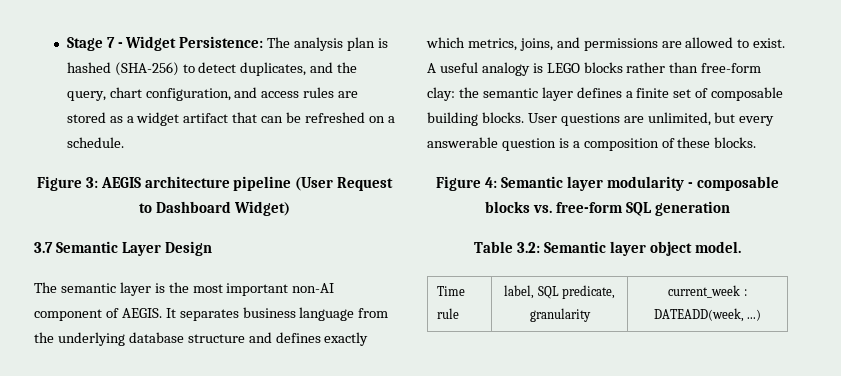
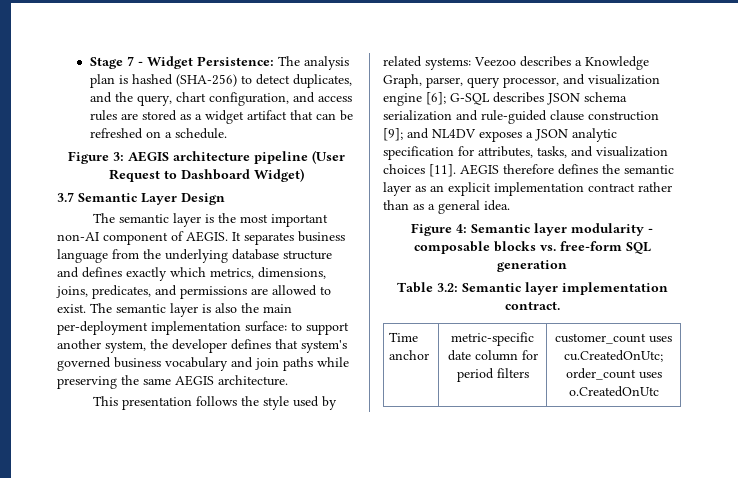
- It separates business language from the underlying database structure and defines exactly which metrics, joins, and permissions are allowed to exist.
+ It separates business language from the underlying database structure and defines exactly which metrics, dimensions, joins, predicates, and permissions are allowed to exist.
- A useful analogy is LEGO blocks rather than free-form clay: the semantic layer defines a finite set of composable building blocks. User questions are unlimited, but every answerable question is a composition of these blocks.
+ The semantic layer is also the main per-deployment implementation surface: to support another system, the developer defines that system's governed business vocabulary and join paths while preserving the same AEGIS architecture.
+ This presentation follows the style used by related systems: Veezoo describes a Knowledge Graph, parser, query processor, and visualization engine [6]; G-SQL describes JSON schema serialization and rule-guided clause construction [9]; and NL4DV exposes a JSON analytic specification for attributes, tasks, and visualization choices [11]. AEGIS therefore defines the semantic layer as an explicit implementation contract rather than as a general idea.
- Table 3.2: Semantic layer object model.
+ Table 3.2: Semantic layer implementation contract.
- Time rule | label, SQL predicate, granularity | current_week : DATEADD(week, ...)
+ Time anchor | metric-specific date column for period filters | customer_count uses cu.CreatedOnUtc; order_count uses o.CreatedOnUtc

